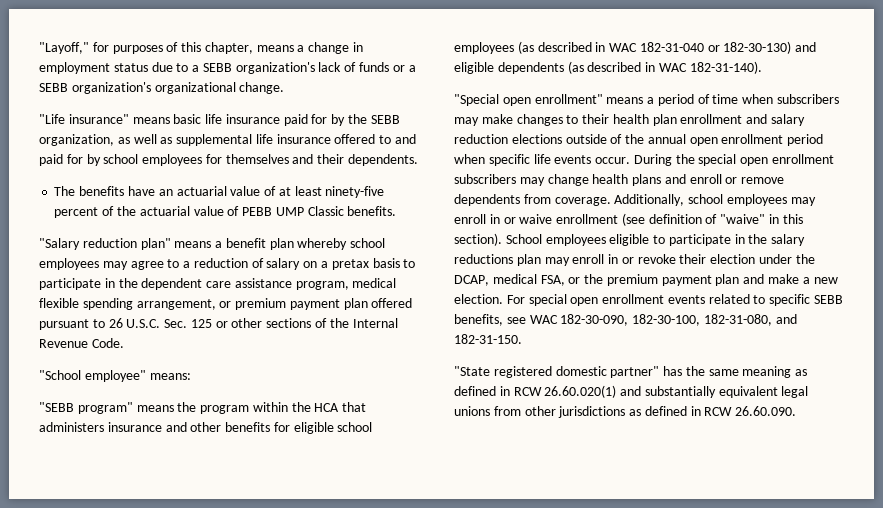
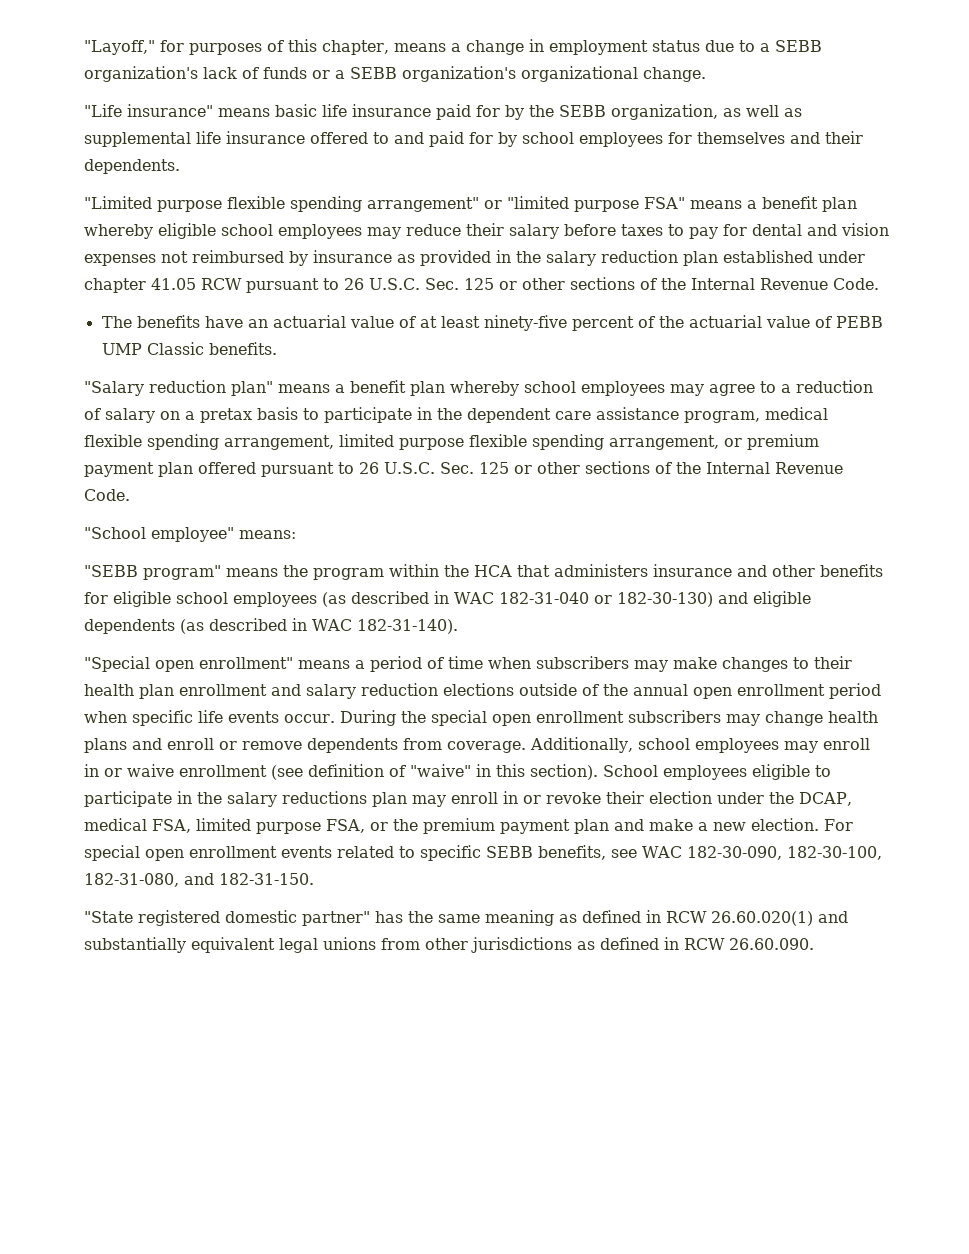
+ "Limited purpose flexible spending arrangement" or "limited purpose FSA" means a benefit plan whereby eligible school employees may reduce their salary before taxes to pay for dental and vision expenses not reimbursed by insurance as provided in the salary reduction plan established under chapter 41.05 RCW pursuant to 26 U.S.C. Sec. 125 or other sections of the Internal Revenue Code.
- "Salary reduction plan" means a benefit plan whereby school employees may agree to a reduction of salary on a pretax basis to participate in the dependent care assistance program, medical flexible spending arrangement, or premium payment plan offered pursuant to 26 U.S.C. Sec. 125 or other sections of the Internal Revenue Code.
+ "Salary reduction plan" means a benefit plan whereby school employees may agree to a reduction of salary on a pretax basis to participate in the dependent care assistance program, medical flexible spending arrangement, limited purpose flexible spending arrangement, or premium payment plan offered pursuant to 26 U.S.C. Sec. 125 or other sections of the Internal Revenue Code.
- School employees eligible to participate in the salary reductions plan may enroll in or revoke their election under the DCAP, medical FSA, or the premium payment plan and make a new election.
+ School employees eligible to participate in the salary reductions plan may enroll in or revoke their election under the DCAP, medical FSA, limited purpose FSA, or the premium payment plan and make a new election.

